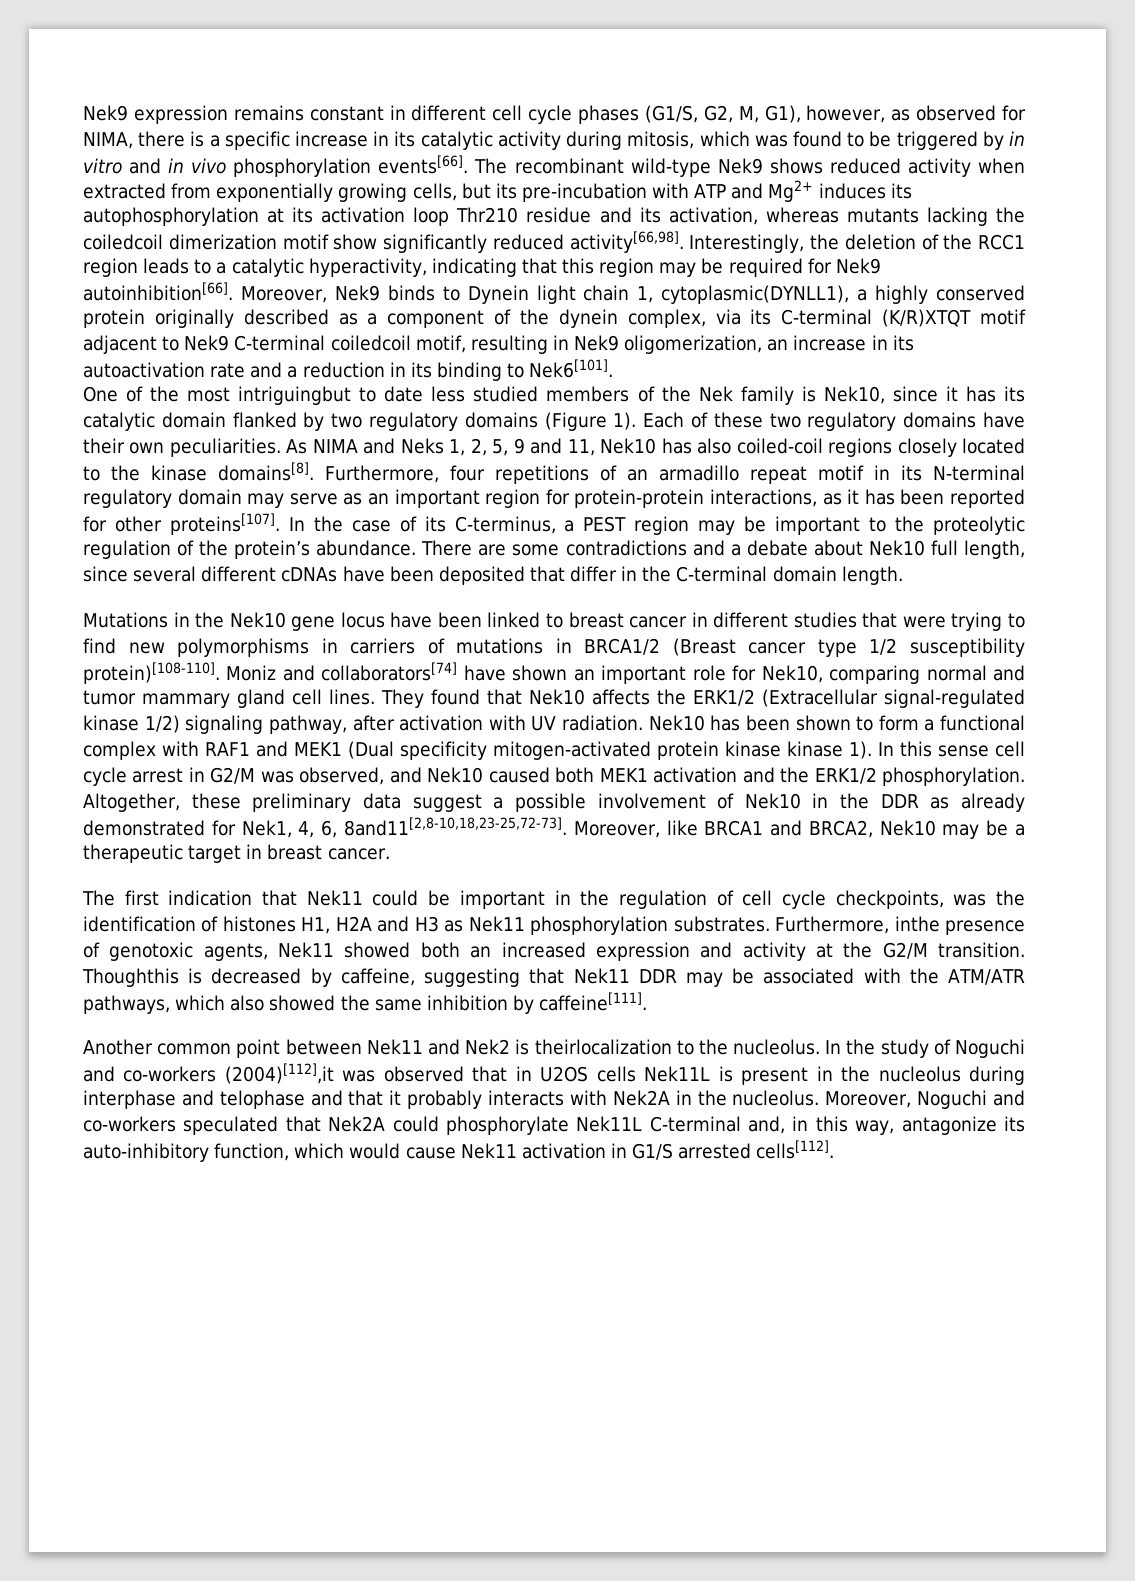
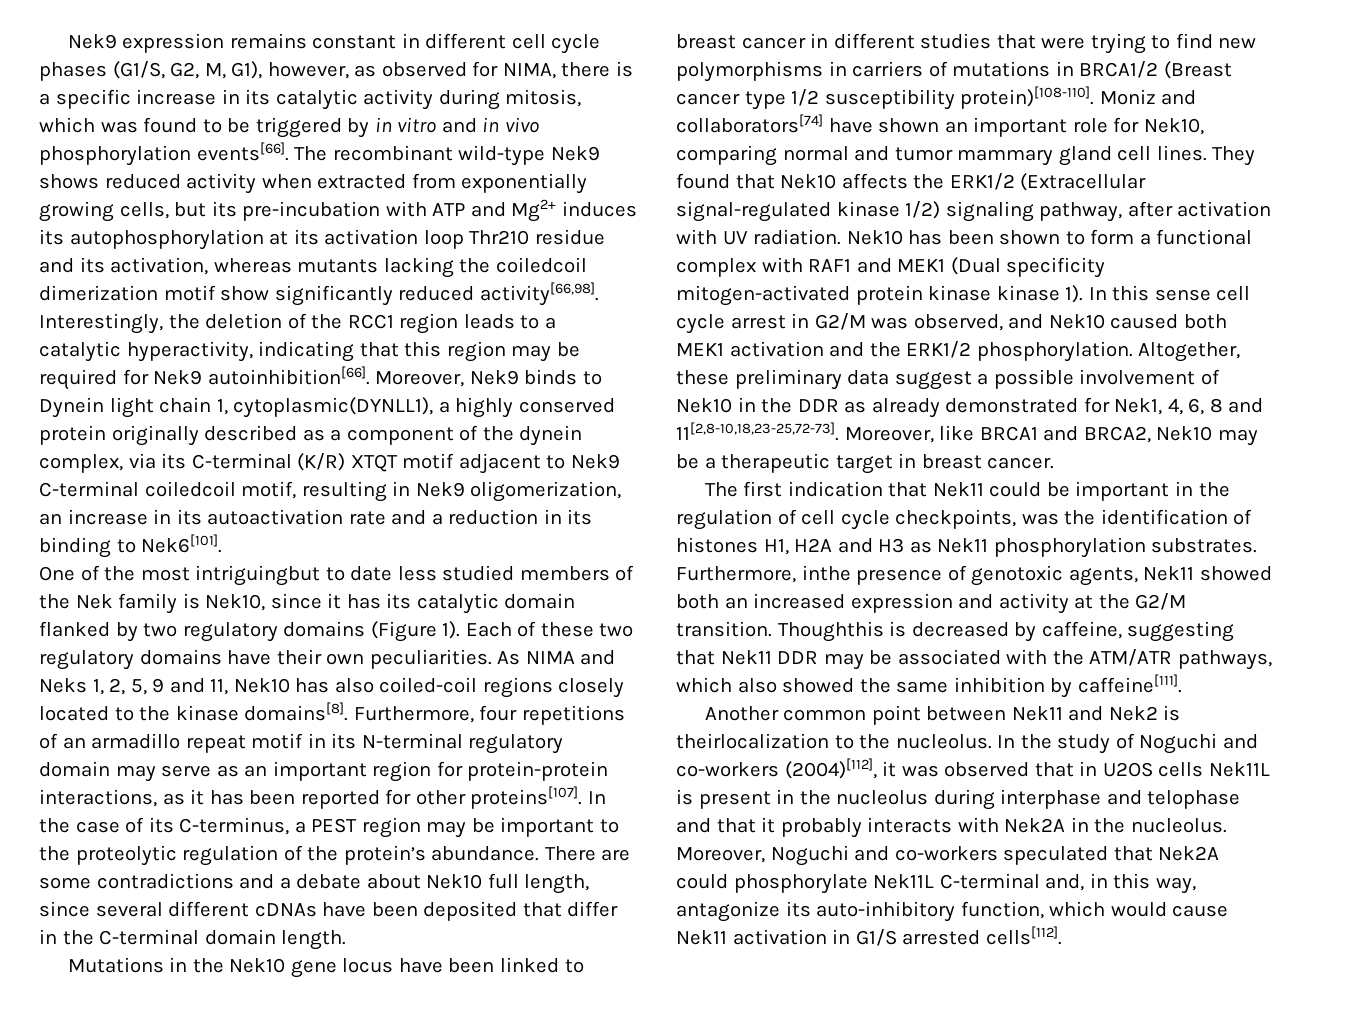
- Moreover, Nek9 binds to Dynein light chain 1, cytoplasmic(DYNLL1), a highly conserved protein originally described as a component of the dynein complex, via its C-terminal (K/R)XTQT motif adjacent to Nek9 C-terminal coiledcoil motif, resulting in Nek9 oligomerization, an increase in its autoactivation rate and a reduction in its binding to Nek6[101].
+ Moreover, Nek9 binds to Dynein light chain 1, cytoplasmic(DYNLL1), a highly conserved protein originally described as a component of the dynein complex, via its C-terminal (K/R) XTQT motif adjacent to Nek9 C-terminal coiledcoil motif, resulting in Nek9 oligomerization, an increase in its autoactivation rate and a reduction in its binding to Nek6[101].
- Altogether, these preliminary data suggest a possible involvement of Nek10 in the DDR as already demonstrated for Nek1, 4, 6, 8and11[2,8-10,18,23-25,72-73].
+ Altogether, these preliminary data suggest a possible involvement of Nek10 in the DDR as already demonstrated for Nek1, 4, 6, 8 and 11[2,8-10,18,23-25,72-73].
- In the study of Noguchi and co-workers (2004)[112],it was observed that in U2OS cells Nek11L is present in the nucleolus during interphase and telophase and that it probably interacts with Nek2A in the nucleolus.
+ In the study of Noguchi and co-workers (2004)[112], it was observed that in U2OS cells Nek11L is present in the nucleolus during interphase and telophase and that it probably interacts with Nek2A in the nucleolus.

